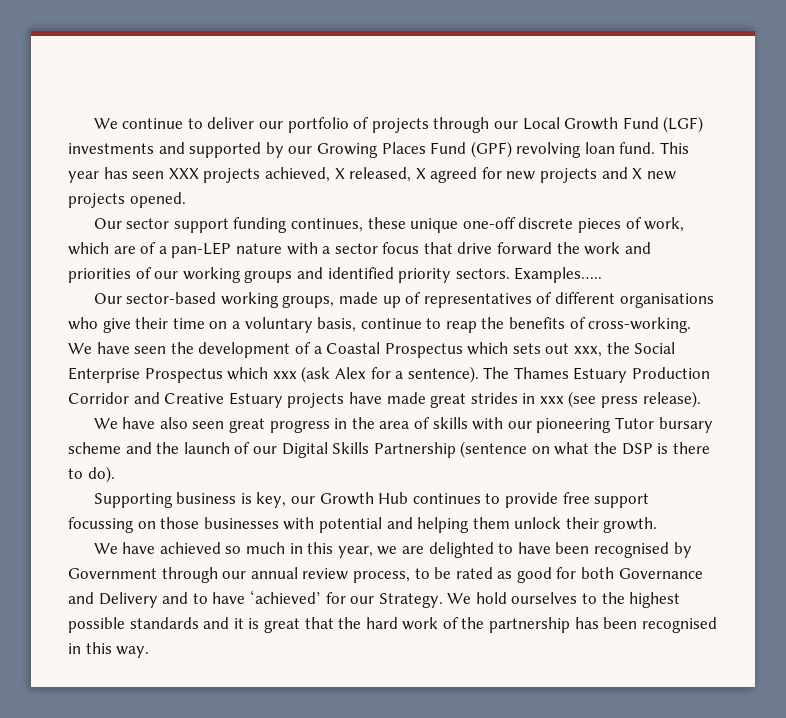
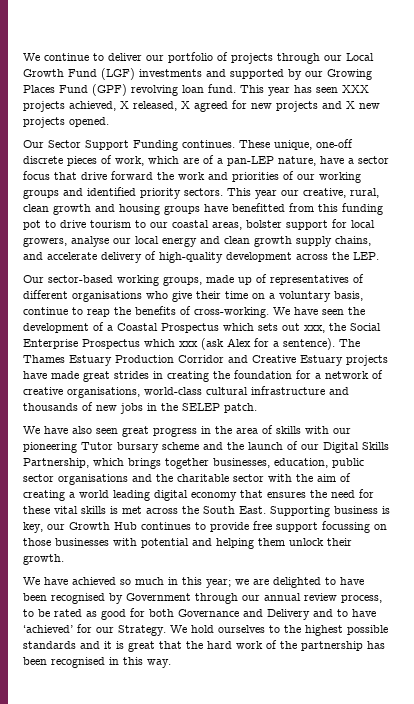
- Our sector support funding continues, these unique one-off discrete pieces of work, which are of a pan-LEP nature with a sector focus that drive forward the work and priorities of our working groups and identified priority sectors.
+ Our Sector Support Funding continues. These unique, one-off discrete pieces of work, which are of a pan-LEP nature, have a sector focus that drive forward the work and priorities of our working groups and identified priority sectors.
- Examples…..
+ This year our creative, rural, clean growth and housing groups have benefitted from this funding pot to drive tourism to our coastal areas, bolster support for local growers, analyse our local energy and clean growth supply chains, and accelerate delivery of high-quality development across the LEP.
- The Thames Estuary Production Corridor and Creative Estuary projects have made great strides in xxx (see press release).
+ The Thames Estuary Production Corridor and Creative Estuary projects have made great strides in creating the foundation for a network of creative organisations, world-class cultural infrastructure and thousands of new jobs in the SELEP patch.
- We have also seen great progress in the area of skills with our pioneering Tutor bursary scheme and the launch of our Digital Skills Partnership (sentence on what the DSP is there to do).
- Supporting business is key, our Growth Hub continues to provide free support focussing on those businesses with potential and helping them unlock their growth.
+ We have also seen great progress in the area of skills with our pioneering Tutor bursary scheme and the launch of our Digital Skills Partnership, which brings together businesses, education, public sector organisations and the charitable sector with the aim of creating a world leading digital economy that ensures the need for these vital skills is met across the South East. Supporting business is key, our Growth Hub continues to provide free support focussing on those businesses with potential and helping them unlock their growth.
- We have achieved so much in this year, we are delighted to have been recognised by Government through our annual review process, to be rated as good for both Governance and Delivery and to have ‘achieved’ for our Strategy.
+ We have achieved so much in this year; we are delighted to have been recognised by Government through our annual review process, to be rated as good for both Governance and Delivery and to have ‘achieved’ for our Strategy.

